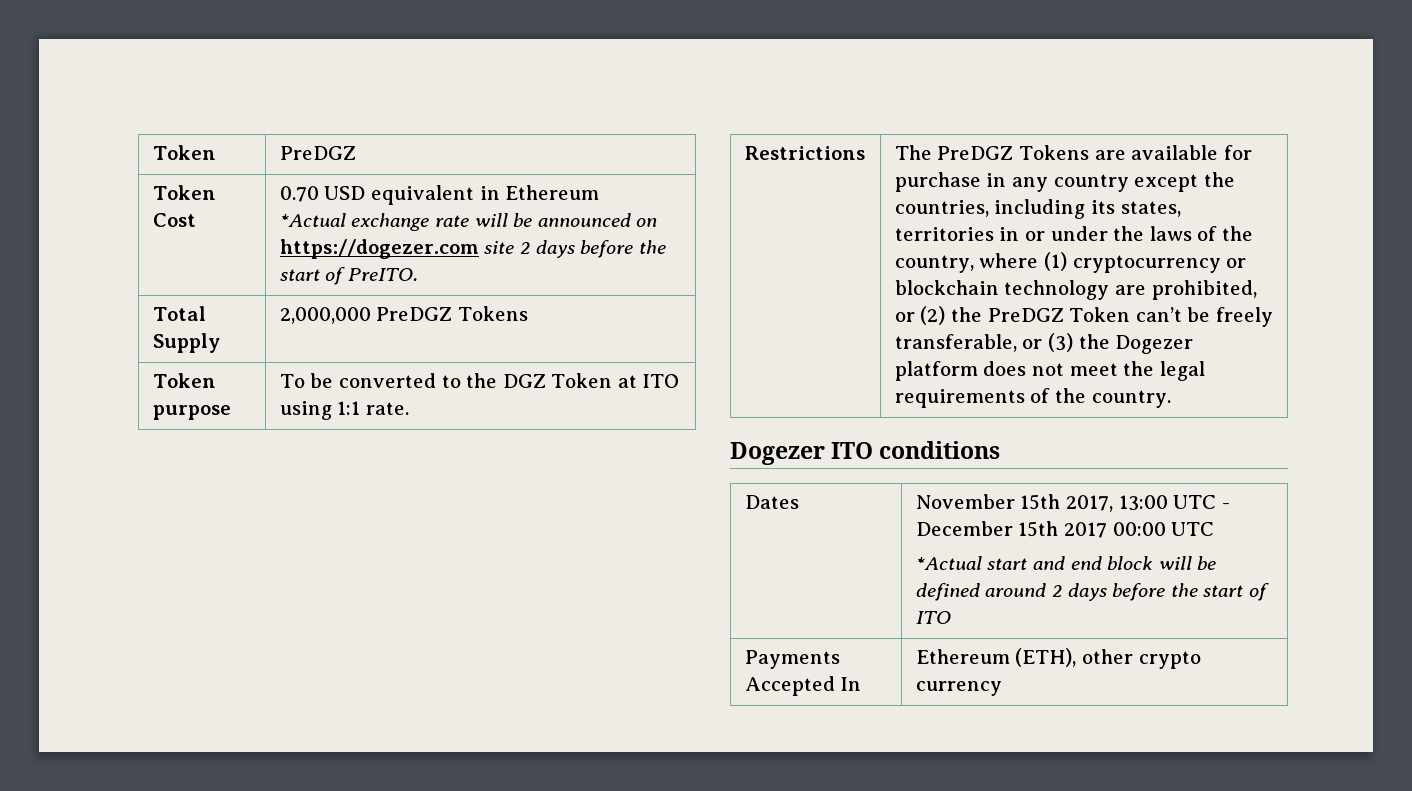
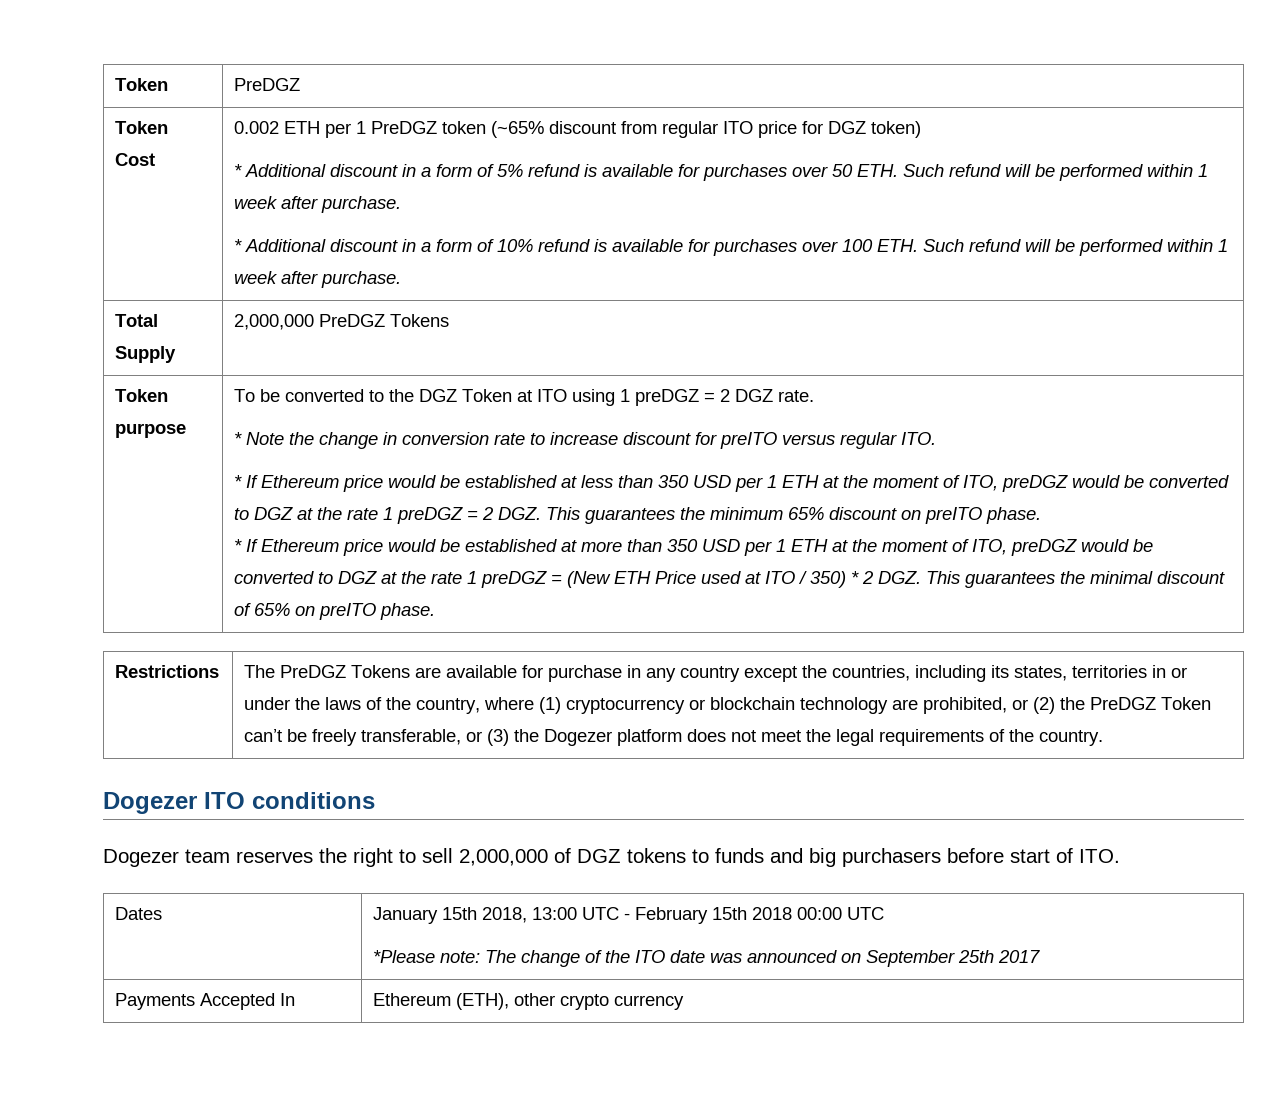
- 0.70 USD equivalent in Ethereum
- *Actual exchange rate will be announced on https://dogezer.com site 2 days before the start of PreITO.
+ 0.002 ETH per 1 PreDGZ token (~65% discount from regular ITO price for DGZ token)
+ * Additional discount in a form of 5% refund is available for purchases over 50 ETH. Such refund will be performed within 1 week after purchase.
+ * Additional discount in a form of 10% refund is available for purchases over 100 ETH. Such refund will be performed within 1 week after purchase.
- To be converted to the DGZ Token at ITO using 1:1 rate.
+ To be converted to the DGZ Token at ITO using 1 preDGZ = 2 DGZ rate.
+ * Note the change in conversion rate to increase discount for preITO versus regular ITO.
+ * If Ethereum price would be established at less than 350 USD per 1 ETH at the moment of ITO, preDGZ would be converted to DGZ at the rate 1 preDGZ = 2 DGZ. This guarantees the minimum 65% discount on preITO phase.
+ * If Ethereum price would be established at more than 350 USD per 1 ETH at the moment of ITO, preDGZ would be converted to DGZ at the rate 1 preDGZ = (New ETH Price used at ITO / 350) * 2 DGZ. This guarantees the minimal discount of 65% on preITO phase.
- Dates | November 15th 2017, 13:00 UTC - December 15th 2017 00:00 UTC
- *Actual start and end block will be defined around 2 days before the start of ITO
+ Dogezer team reserves the right to sell 2,000,000 of DGZ tokens to funds and big purchasers before start of ITO.
+ Dates | January 15th 2018, 13:00 UTC - February 15th 2018 00:00 UTC
+ *Please note: The change of the ITO date was announced on September 25th 2017

